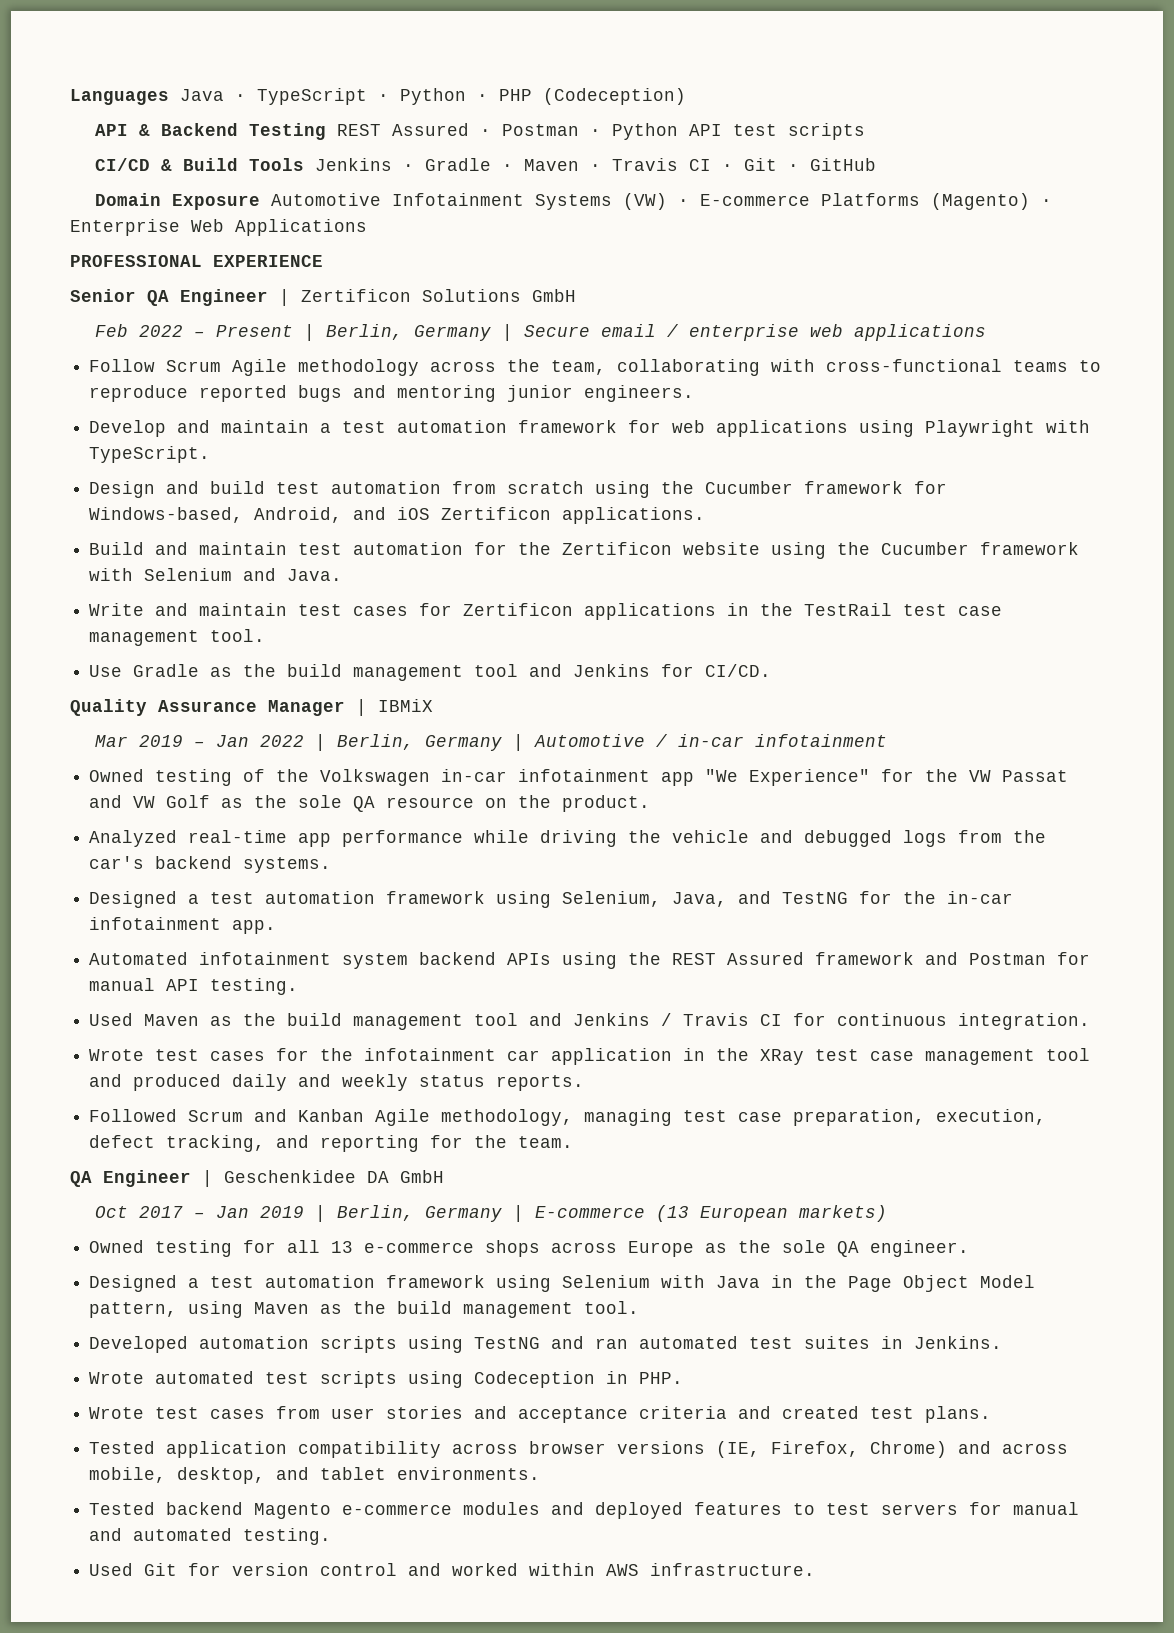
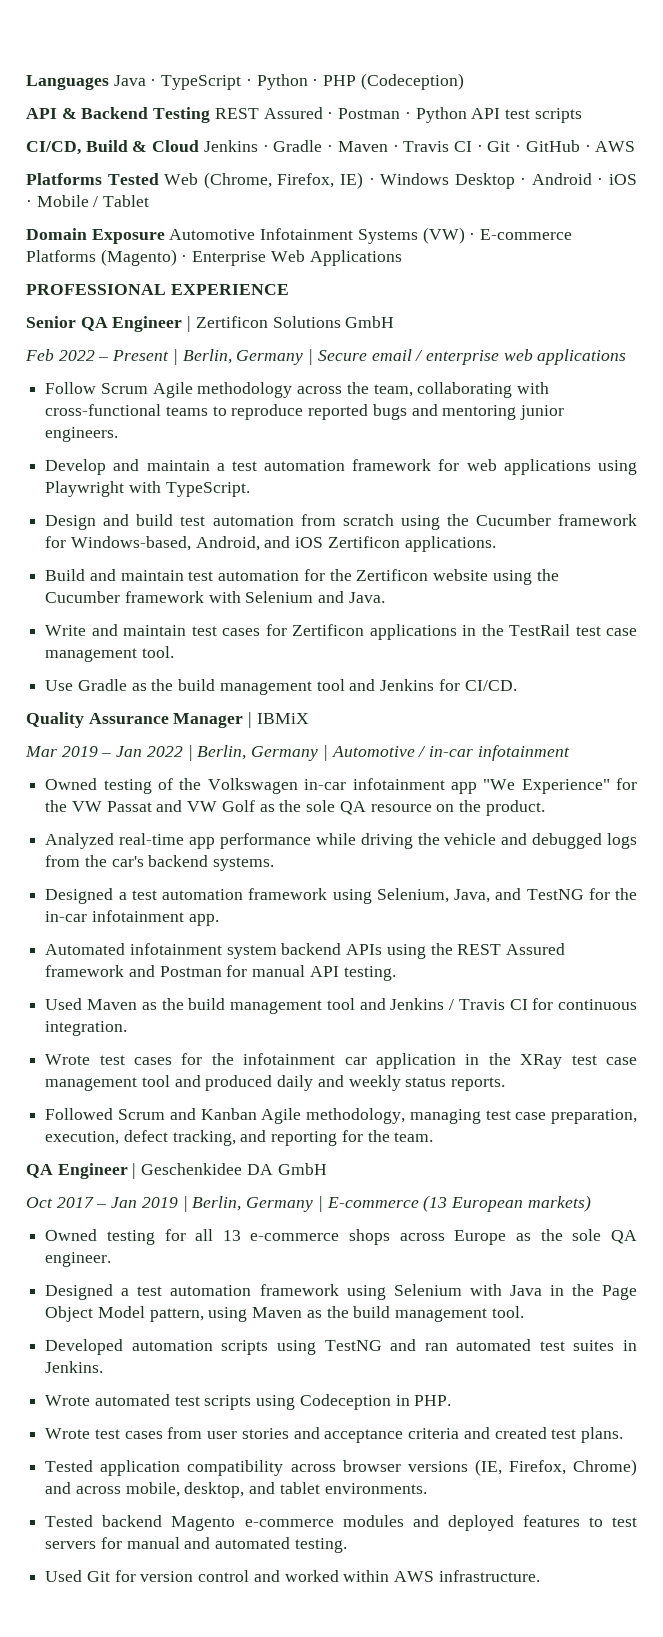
- CI/CD & Build Tools Jenkins · Gradle · Maven · Travis CI · Git · GitHub
+ CI/CD, Build & Cloud Jenkins · Gradle · Maven · Travis CI · Git · GitHub · AWS
+ Platforms Tested Web (Chrome, Firefox, IE) · Windows Desktop · Android · iOS · Mobile / Tablet

